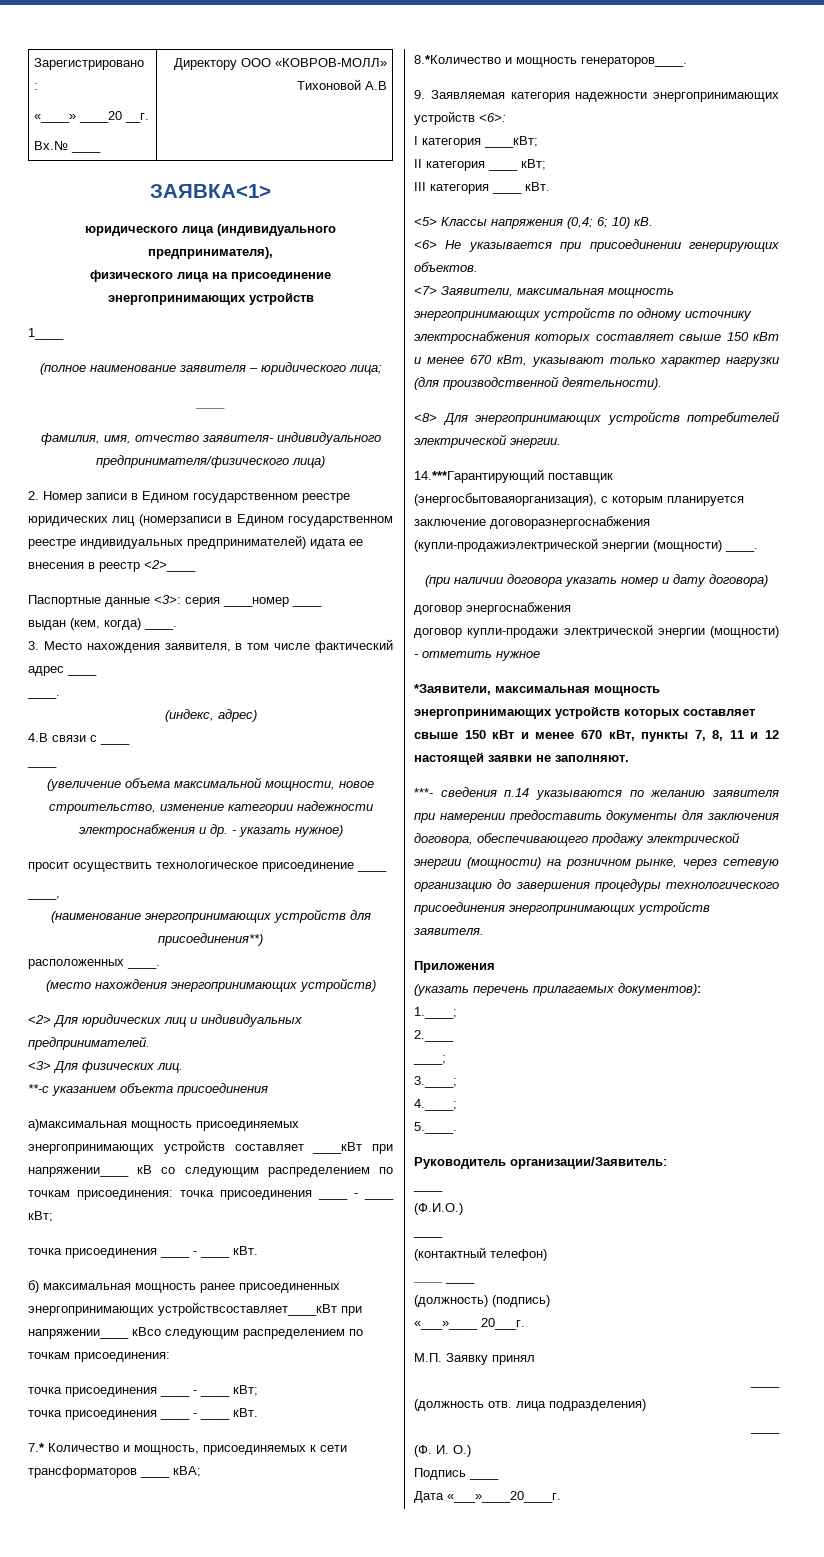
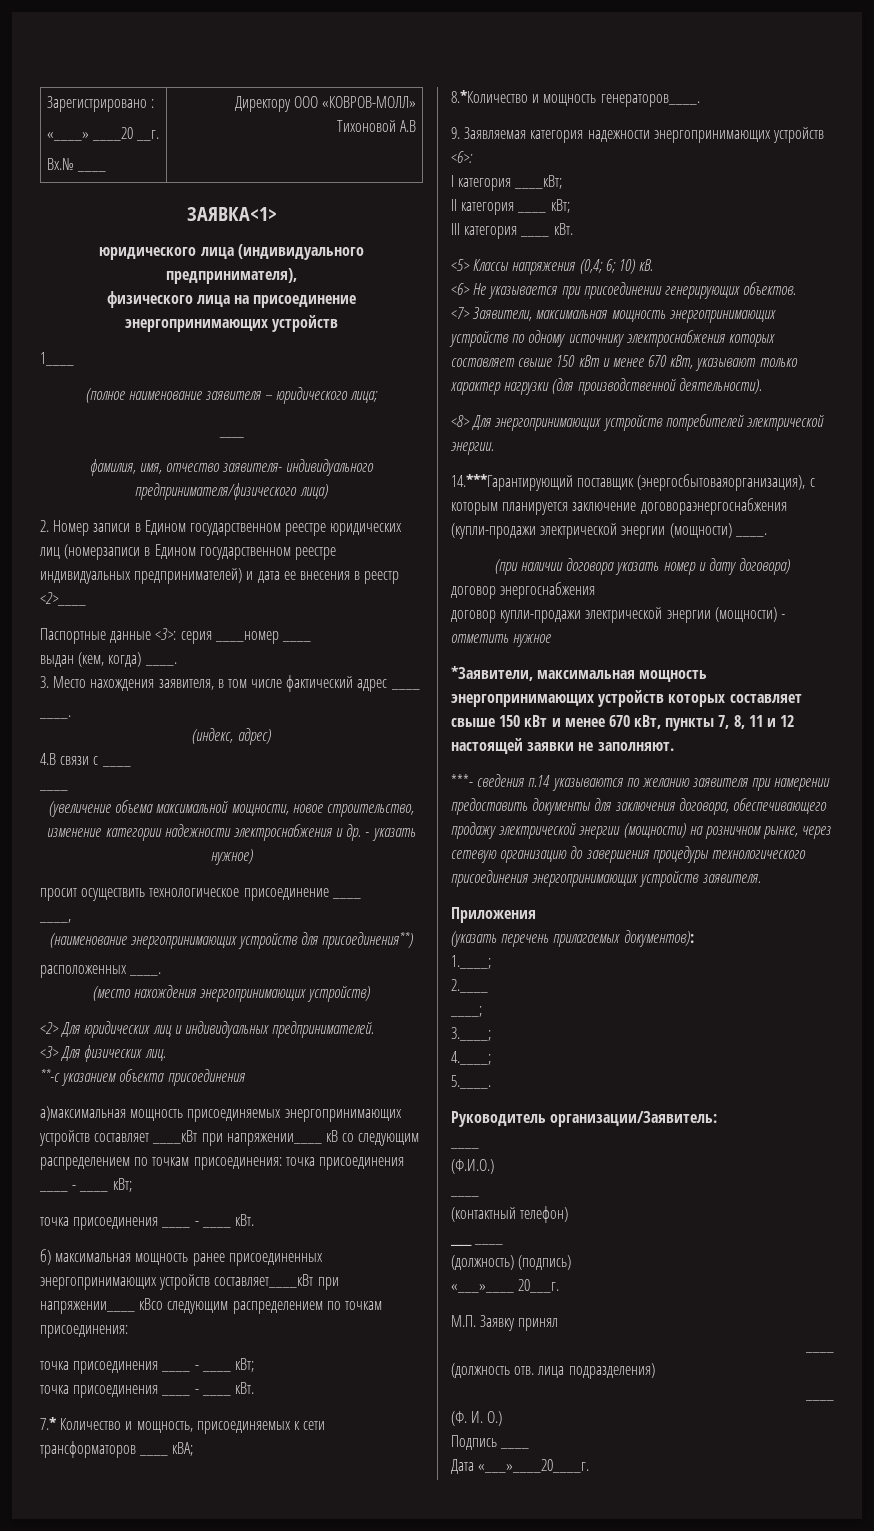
- 2. Номер записи в Едином государственном реестре юридических лиц (номерзаписи в Едином государственном реестре индивидуальных предпринимателей) идата ее внесения в реестр <2>____
+ 2. Номер записи в Едином государственном реестре юридических лиц (номерзаписи в Едином государственном реестре индивидуальных предпринимателей) и дата ее внесения в реестр <2>____
- б) максимальная мощность ранее присоединенных энергопринимающих устройствсоставляет____кВт при напряжении____ кВсо следующим распределением по точкам присоединения:
+ б) максимальная мощность ранее присоединенных энергопринимающих устройств составляет____кВт при напряжении____ кВсо следующим распределением по точкам присоединения:
- 14.***Гарантирующий поставщик (энергосбытоваяорганизация), с которым планируется заключение договораэнергоснабжения (купли-продажиэлектрической энергии (мощности) ____.
+ 14.***Гарантирующий поставщик (энергосбытоваяорганизация), с которым планируется заключение договораэнергоснабжения (купли-продажи электрической энергии (мощности) ____.

